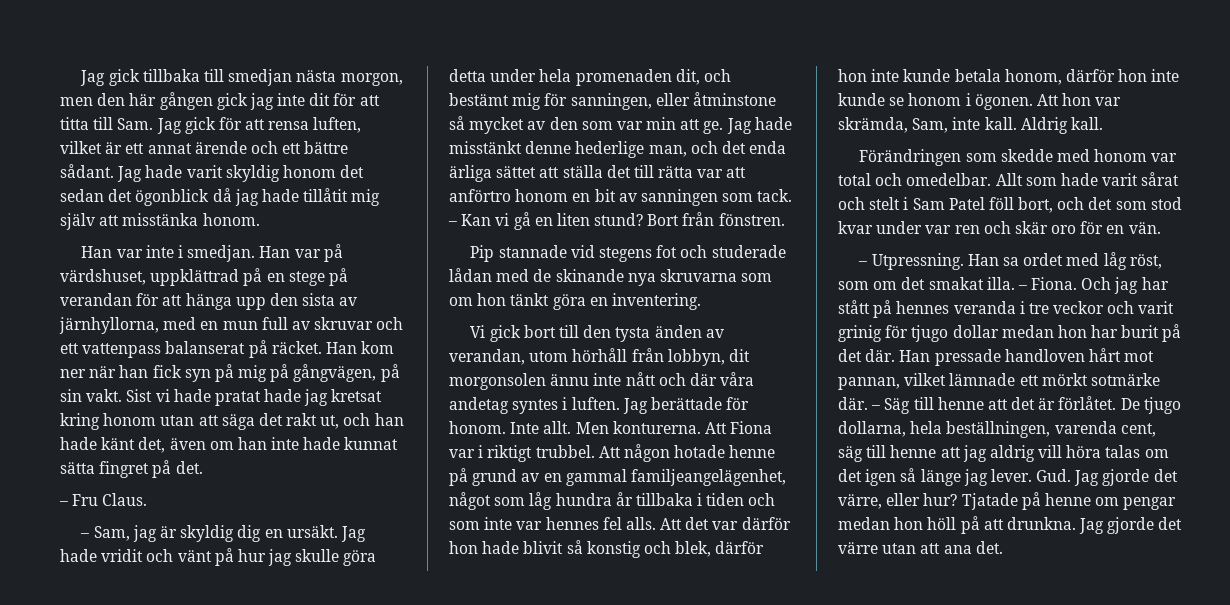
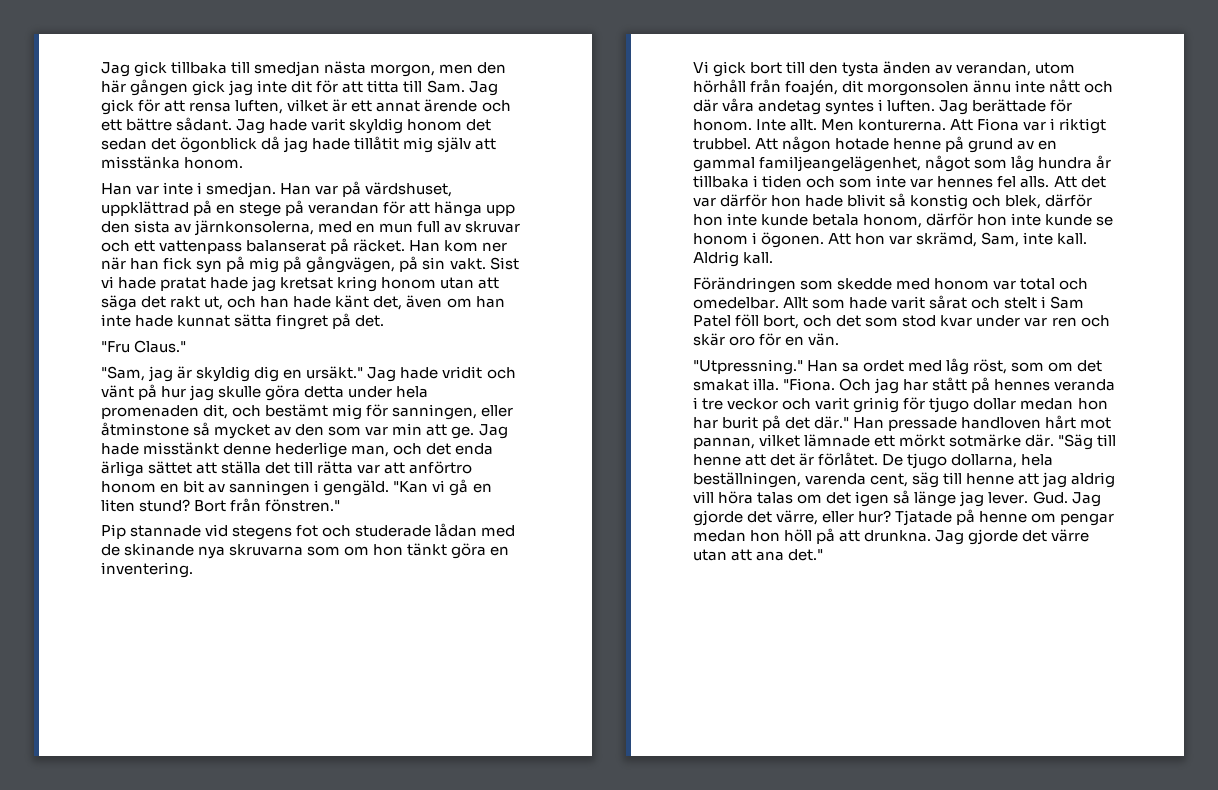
- Han var på värdshuset, uppklättrad på en stege på verandan för att hänga upp den sista av järnhyllorna, med en mun full av skruvar och ett vattenpass balanserat på räcket.
+ Han var på värdshuset, uppklättrad på en stege på verandan för att hänga upp den sista av järnkonsolerna, med en mun full av skruvar och ett vattenpass balanserat på räcket.
- – Fru Claus.
- – Sam, jag är skyldig dig en ursäkt.
+ "Fru Claus."
+ "Sam, jag är skyldig dig en ursäkt."
- Jag hade misstänkt denne hederlige man, och det enda ärliga sättet att ställa det till rätta var att anförtro honom en bit av sanningen som tack. – Kan vi gå en liten stund?
+ Jag hade misstänkt denne hederlige man, och det enda ärliga sättet att ställa det till rätta var att anförtro honom en bit av sanningen i gengäld. "Kan vi gå en liten stund?
- Bort från fönstren.
+ Bort från fönstren."
- Vi gick bort till den tysta änden av verandan, utom hörhåll från lobbyn, dit morgonsolen ännu inte nått och där våra andetag syntes i luften.
+ Vi gick bort till den tysta änden av verandan, utom hörhåll från foajén, dit morgonsolen ännu inte nått och där våra andetag syntes i luften.
- Att hon var skrämda, Sam, inte kall.
+ Att hon var skrämd, Sam, inte kall.
- – Utpressning.
+ "Utpressning."
- – Fiona.
+ "Fiona.
- Och jag har stått på hennes veranda i tre veckor och varit grinig för tjugo dollar medan hon har burit på det där.
+ Och jag har stått på hennes veranda i tre veckor och varit grinig för tjugo dollar medan hon har burit på det där."
- – Säg till henne att det är förlåtet.
+ "Säg till henne att det är förlåtet.
- Jag gjorde det värre utan att ana det.
+ Jag gjorde det värre utan att ana det."

